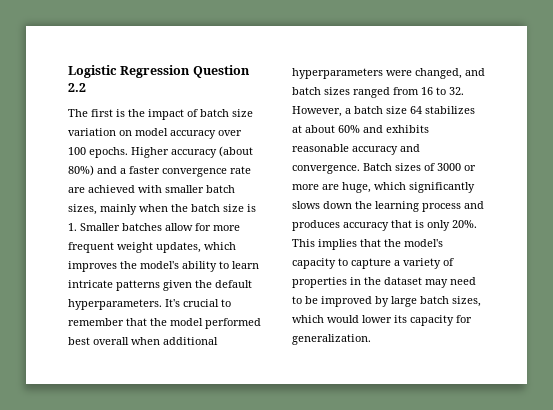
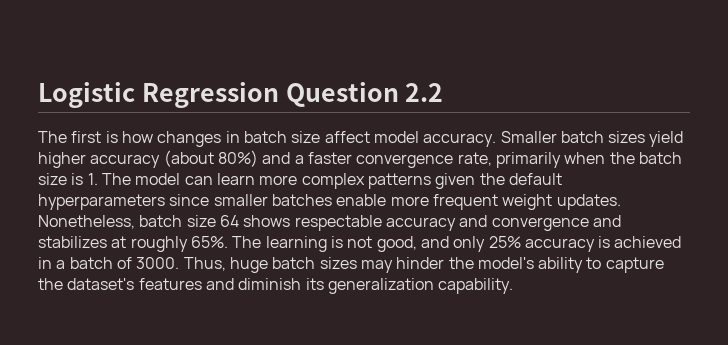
- The first is the impact of batch size variation on model accuracy over 100 epochs. Higher accuracy (about 80%) and a faster convergence rate are achieved with smaller batch sizes, mainly when the batch size is 1. Smaller batches allow for more frequent weight updates, which improves the model's ability to learn intricate patterns given the default hyperparameters. It's crucial to remember that the model performed best overall when additional hyperparameters were changed, and batch sizes ranged from 16 to 32. However, a batch size 64 stabilizes at about 60% and exhibits reasonable accuracy and convergence. Batch sizes of 3000 or more are huge, which significantly slows down the learning process and produces accuracy that is only 20%. This implies that the model's capacity to capture a variety of properties in the dataset may need to be improved by large batch sizes, which would lower its capacity for generalization.
+ The first is how changes in batch size affect model accuracy. Smaller batch sizes yield higher accuracy (about 80%) and a faster convergence rate, primarily when the batch size is 1. The model can learn more complex patterns given the default hyperparameters since smaller batches enable more frequent weight updates. Nonetheless, batch size 64 shows respectable accuracy and convergence and stabilizes at roughly 65%. The learning is not good, and only 25% accuracy is achieved in a batch of 3000. Thus, huge batch sizes may hinder the model's ability to capture the dataset's features and diminish its generalization capability.

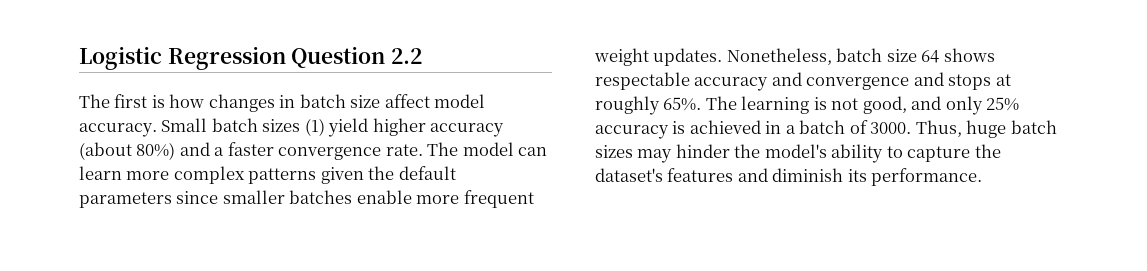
- Smaller batch sizes yield higher accuracy (about 80%) and a faster convergence rate, primarily when the batch size is 1. The model can learn more complex patterns given the default hyperparameters since smaller batches enable more frequent weight updates.
+ Small batch sizes (1) yield higher accuracy (about 80%) and a faster convergence rate. The model can learn more complex patterns given the default parameters since smaller batches enable more frequent weight updates.
- Nonetheless, batch size 64 shows respectable accuracy and convergence and stabilizes at roughly 65%.
+ Nonetheless, batch size 64 shows respectable accuracy and convergence and stops at roughly 65%.
- Thus, huge batch sizes may hinder the model's ability to capture the dataset's features and diminish its generalization capability.
+ Thus, huge batch sizes may hinder the model's ability to capture the dataset's features and diminish its performance.

